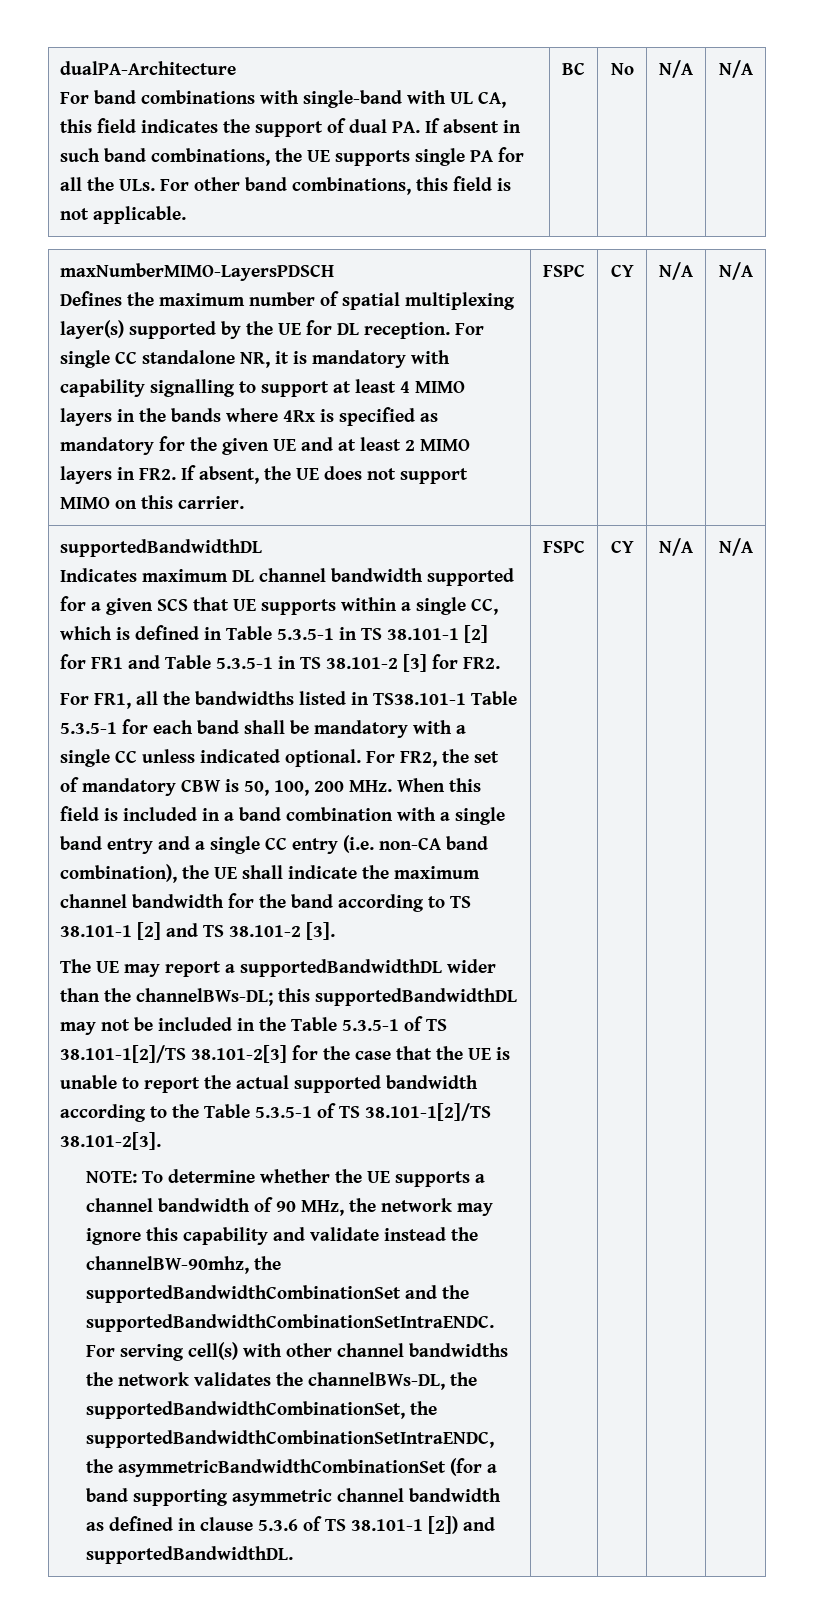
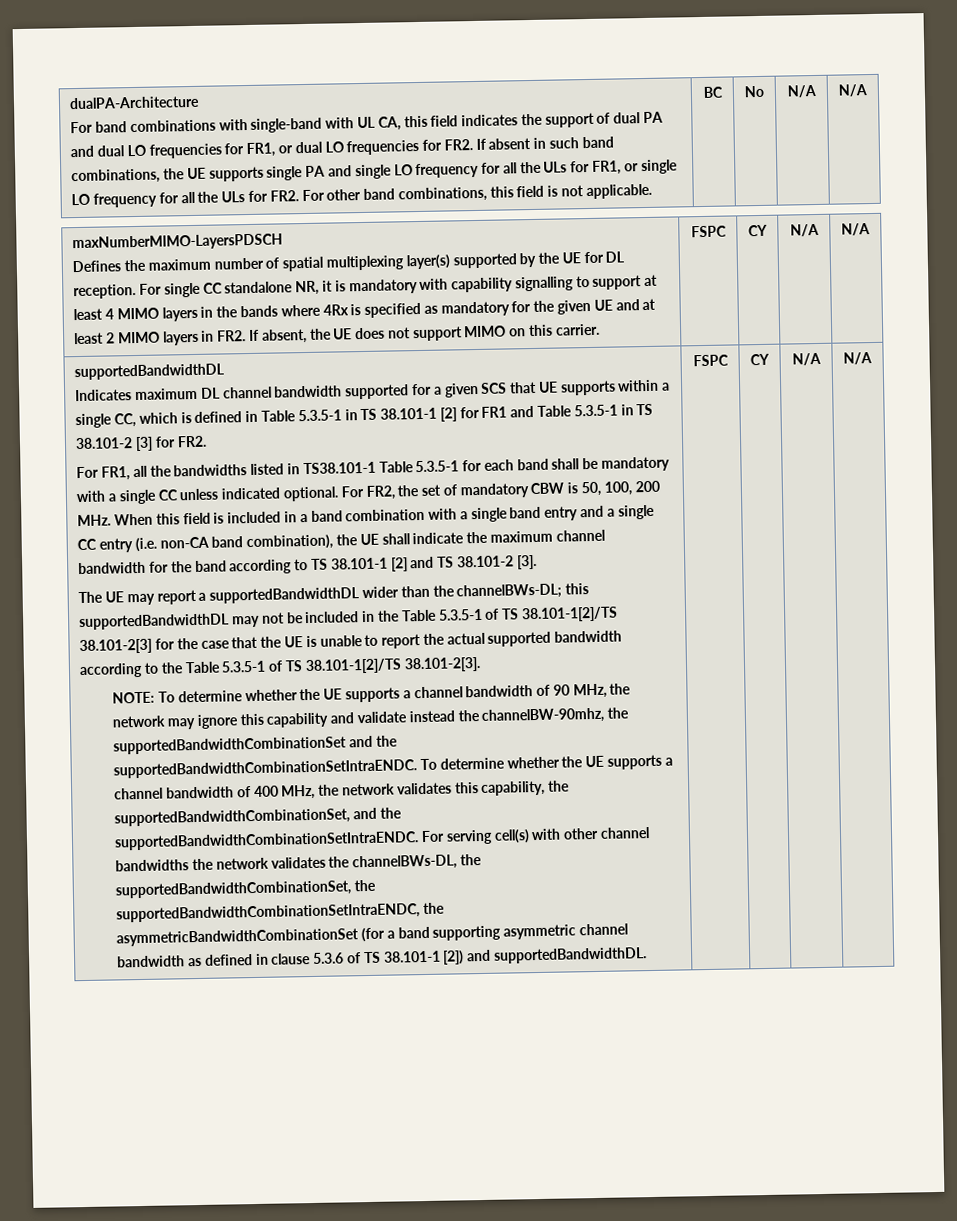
- For band combinations with single-band with UL CA, this field indicates the support of dual PA. If absent in such band combinations, the UE supports single PA for all the ULs. For other band combinations, this field is not applicable.
+ For band combinations with single-band with UL CA, this field indicates the support of dual PA and dual LO frequencies for FR1, or dual LO frequencies for FR2. If absent in such band combinations, the UE supports single PA and single LO frequency for all the ULs for FR1, or single LO frequency for all the ULs for FR2. For other band combinations, this field is not applicable.
+ To determine whether the UE supports a channel bandwidth of 400 MHz, the network validates this capability, the supportedBandwidthCombinationSet, and the supportedBandwidthCombinationSetIntraENDC.

